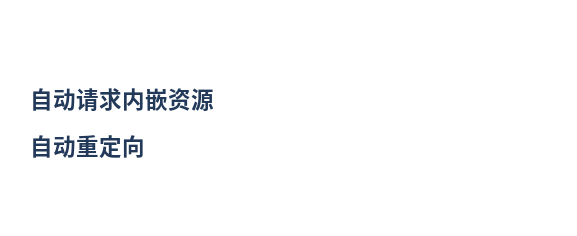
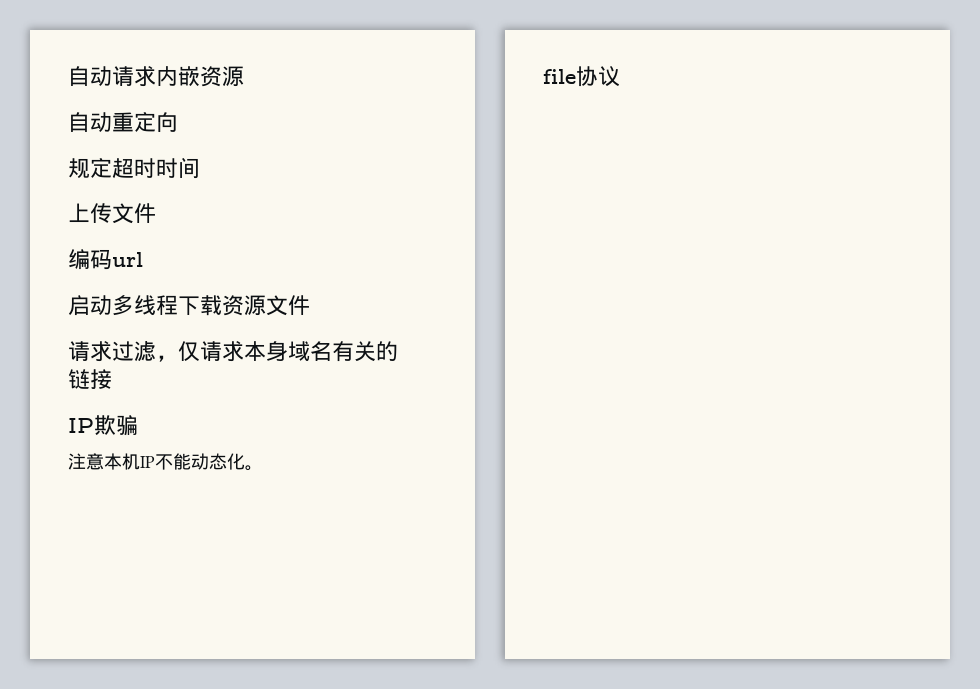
+ 规定超时时间
+ 上传文件
+ 编码url
+ 启动多线程下载资源文件
+ 请求过滤，仅请求本身域名有关的链接
+ IP欺骗
+ 注意本机IP不能动态化。
+ file协议

